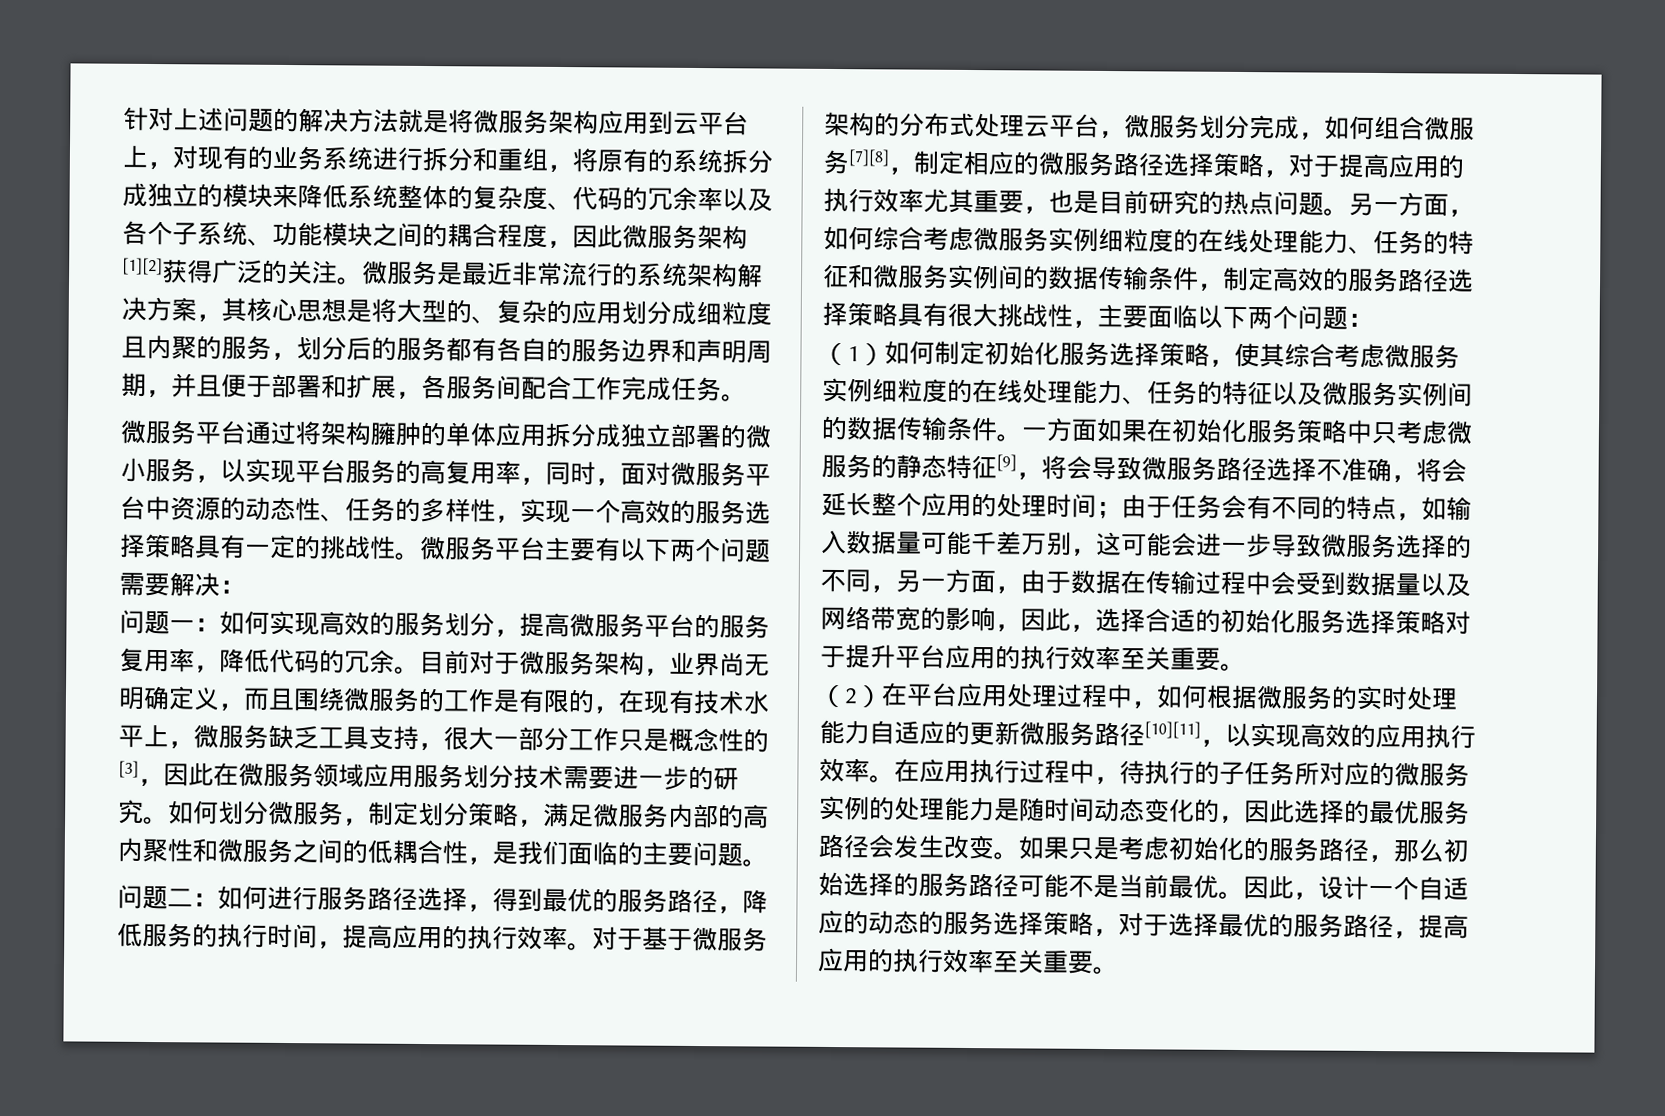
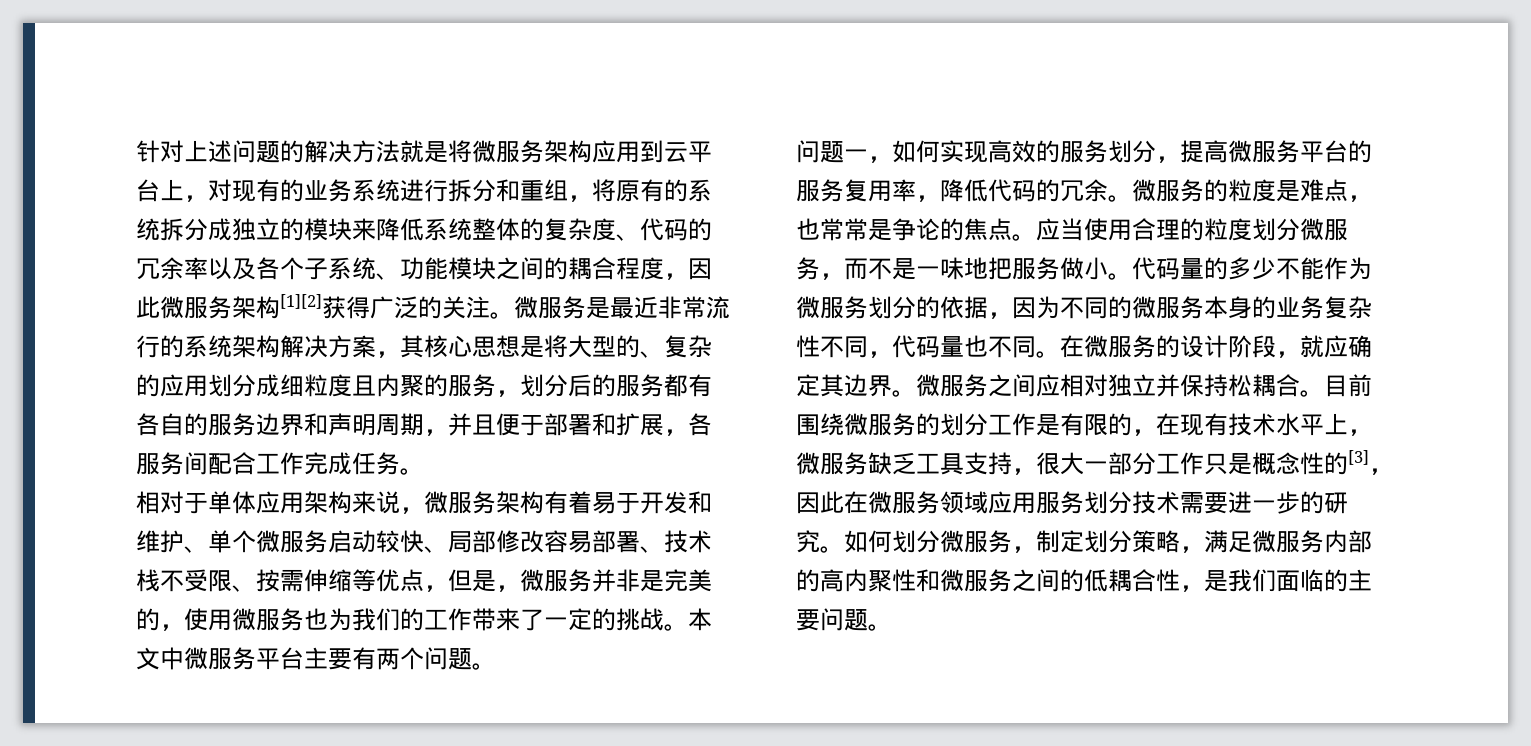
- 微服务平台通过将架构臃肿的单体应用拆分成独立部署的微小服务，以实现平台服务的高复用率，同时，面对微服务平台中资源的动态性、任务的多样性，实现一个高效的服务选择策略具有一定的挑战性。微服务平台主要有以下两个问题需要解决：
+ 相对于单体应用架构来说，微服务架构有着易于开发和维护、单个微服务启动较快、局部修改容易部署、技术栈不受限、按需伸缩等优点，但是，微服务并非是完美的，使用微服务也为我们的工作带来了一定的挑战。本文中微服务平台主要有两个问题。
- 问题一：如何实现高效的服务划分，提高微服务平台的服务复用率，降低代码的冗余。
+ 问题一，如何实现高效的服务划分，提高微服务平台的服务复用率，降低代码的冗余。
- 目前对于微服务架构，业界尚无明确定义，而且围绕微服务的工作是有限的，在现有技术水平上，微服务缺乏工具支持，很大一部分工作只是概念性的[3]，因此在微服务领域应用服务划分技术需要进一步的研究。
+ 微服务的粒度是难点，也常常是争论的焦点。应当使用合理的粒度划分微服务，而不是一味地把服务做小。代码量的多少不能作为微服务划分的依据，因为不同的微服务本身的业务复杂性不同，代码量也不同。在微服务的设计阶段，就应确定其边界。微服务之间应相对独立并保持松耦合。目前围绕微服务的划分工作是有限的，在现有技术水平上，微服务缺乏工具支持，很大一部分工作只是概念性的[3]，因此在微服务领域应用服务划分技术需要进一步的研究。
- 问题二：如何进行服务路径选择，得到最优的服务路径，降低服务的执行时间，提高应用的执行效率。对于基于微服务架构的分布式处理云平台，微服务划分完成，如何组合微服务[7][8]，制定相应的微服务路径选择策略，对于提高应用的执行效率尤其重要，也是目前研究的热点问题。另一方面，如何综合考虑微服务实例细粒度的在线处理能力、任务的特征和微服务实例间的数据传输条件，制定高效的服务路径选择策略具有很大挑战性，主要面临以下两个问题：
- （1）如何制定初始化服务选择策略，使其综合考虑微服务实例细粒度的在线处理能力、任务的特征以及微服务实例间的数据传输条件。一方面如果在初始化服务策略中只考虑微服务的静态特征[9]，将会导致微服务路径选择不准确，将会延长整个应用的处理时间；由于任务会有不同的特点，如输入数据量可能千差万别，这可能会进一步导致微服务选择的不同，另一方面，由于数据在传输过程中会受到数据量以及网络带宽的影响，因此，选择合适的初始化服务选择策略对于提升平台应用的执行效率至关重要。
- （2）在平台应用处理过程中，如何根据微服务的实时处理能力自适应的更新微服务路径[10][11]，以实现高效的应用执行效率。在应用执行过程中，待执行的子任务所对应的微服务实例的处理能力是随时间动态变化的，因此选择的最优服务路径会发生改变。如果只是考虑初始化的服务路径，那么初始选择的服务路径可能不是当前最优。因此，设计一个自适应的动态的服务选择策略，对于选择最优的服务路径，提高应用的执行效率至关重要。

